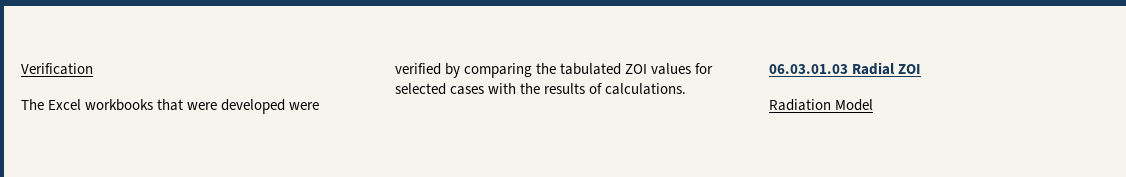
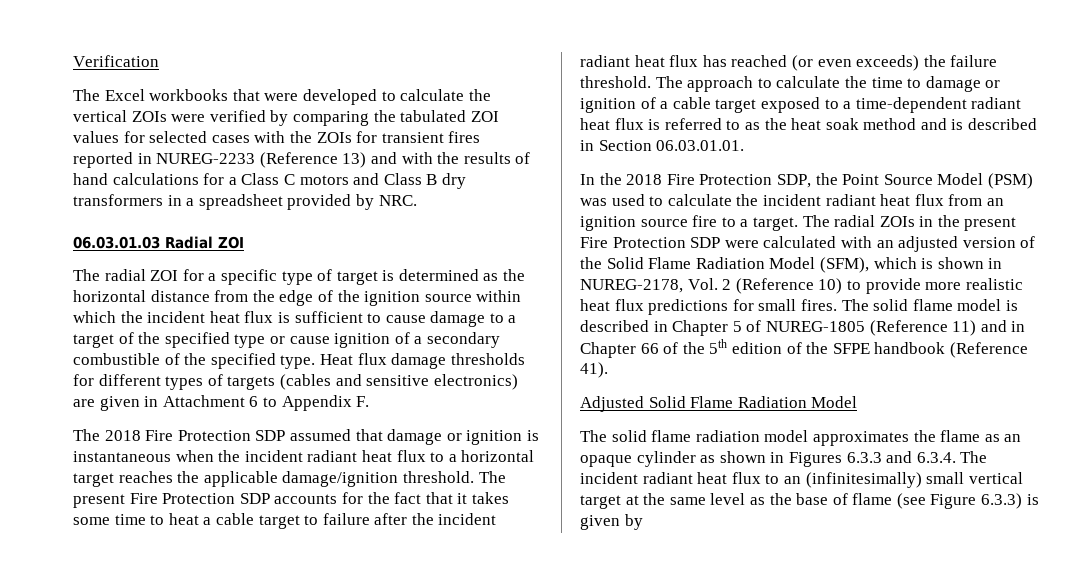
- The Excel workbooks that were developed were verified by comparing the tabulated ZOI values for selected cases with the results of calculations.
+ The Excel workbooks that were developed to calculate the vertical ZOIs were verified by comparing the tabulated ZOI values for selected cases with the ZOIs for transient fires reported in NUREG-2233 (Reference 13) and with the results of hand calculations for a Class C motors and Class B dry transformers in a spreadsheet provided by NRC.
  06.03.01.03 Radial ZOI
- Radiation Model
+ The radial ZOI for a specific type of target is determined as the horizontal distance from the edge of the ignition source within which the incident heat flux is sufficient to cause damage to a target of the specified type or cause ignition of a secondary combustible of the specified type. Heat flux damage thresholds for different types of targets (cables and sensitive electronics) are given in Attachment 6 to Appendix F.
+ The 2018 Fire Protection SDP assumed that damage or ignition is instantaneous when the incident radiant heat flux to a horizontal target reaches the applicable damage/ignition threshold. The present Fire Protection SDP accounts for the fact that it takes some time to heat a cable target to failure after the incident radiant heat flux has reached (or even exceeds) the failure threshold. The approach to calculate the time to damage or ignition of a cable target exposed to a time-dependent radiant heat flux is referred to as the heat soak method and is described in Section 06.03.01.01.
+ In the 2018 Fire Protection SDP, the Point Source Model (PSM) was used to calculate the incident radiant heat flux from an ignition source fire to a target. The radial ZOIs in the present Fire Protection SDP were calculated with an adjusted version of the Solid Flame Radiation Model (SFM), which is shown in NUREG-2178, Vol. 2 (Reference 10) to provide more realistic heat flux predictions for small fires. The solid flame model is described in Chapter 5 of NUREG-1805 (Reference 11) and in Chapter 66 of the 5th edition of the SFPE handbook (Reference 41).
+ Adjusted Solid Flame Radiation Model
+ The solid flame radiation model approximates the flame as an opaque cylinder as shown in Figures 6.3.3 and 6.3.4. The incident radiant heat flux to an (infinitesimally) small vertical target at the same level as the base of flame (see Figure 6.3.3) is given by

